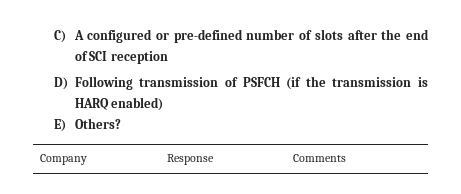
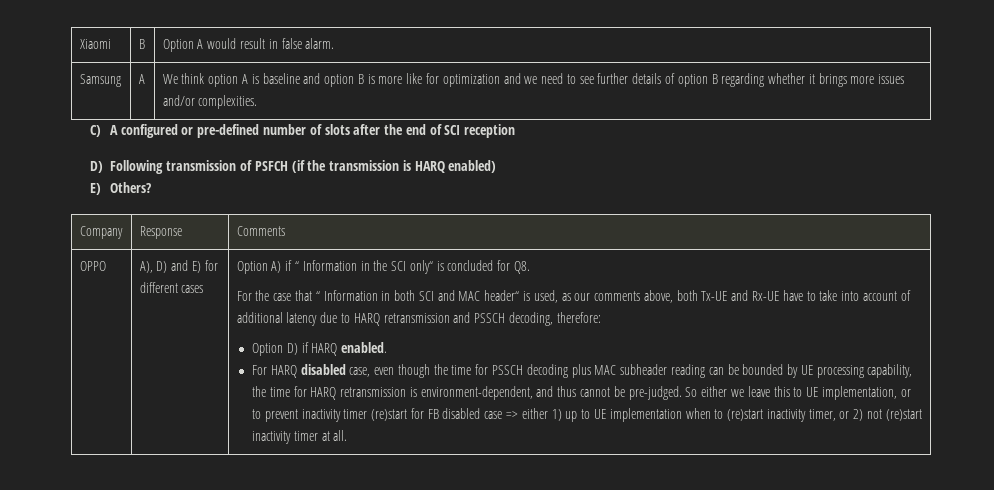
+ Xiaomi | B | Option A would result in false alarm.
+ Samsung | A | We think option A is baseline and option B is more like for optimization and we need to see further details of option B regarding whether it brings more issues and/or complexities.
+ OPPO | A), D) and E) for different cases | Option A) if “ Information in the SCI only“ is concluded for Q8.
+ For the case that “ Information in both SCI and MAC header“ is used, as our comments above, both Tx-UE and Rx-UE have to take into account of additional latency due to HARQ retransmission and PSSCH decoding, therefore:
+ Option D) if HARQ enabled.
+ For HARQ disabled case, even though the time for PSSCH decoding plus MAC subheader reading can be bounded by UE processing capability, the time for HARQ retransmission is environment-dependent, and thus cannot be pre-judged. So either we leave this to UE implementation, or to prevent inactivity timer (re)start for FB disabled case => either 1) up to UE implementation when to (re)start inactivity timer, or 2) not (re)start inactivity timer at all.

